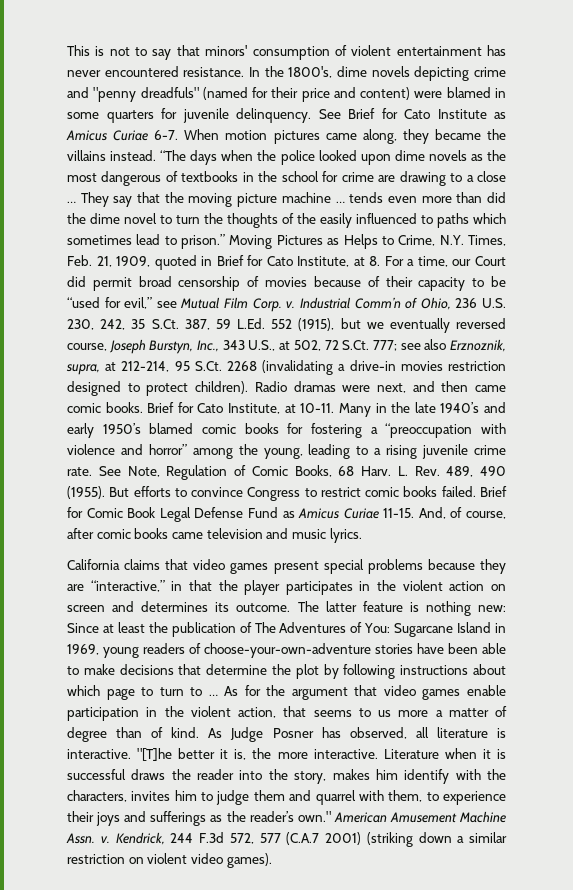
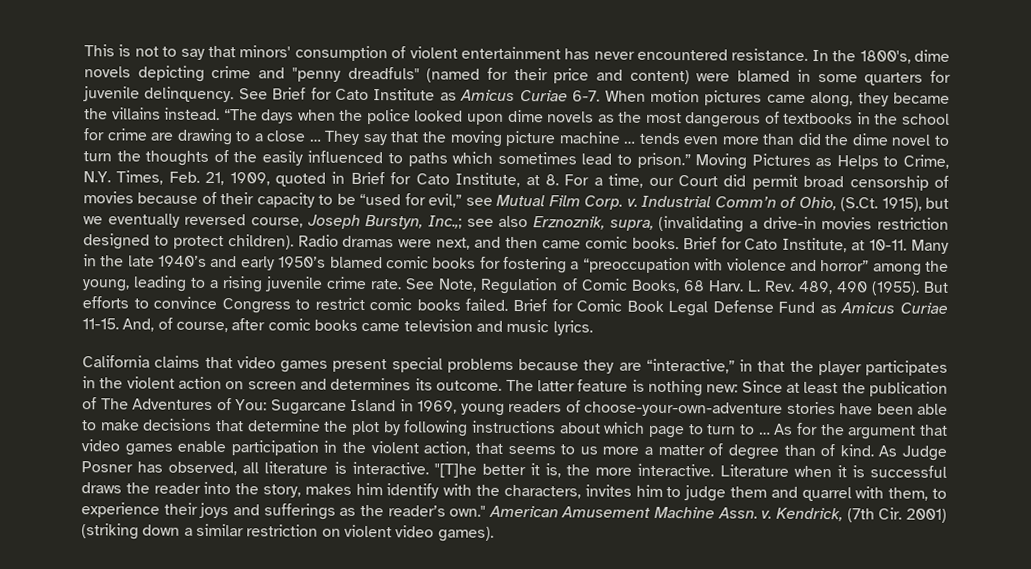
- Industrial Comm’n of Ohio, 236 U.S. 230, 242, 35 S.Ct. 387, 59 L.Ed. 552 (1915), but we eventually reversed course, Joseph Burstyn, Inc., 343 U.S., at 502, 72 S.Ct. 777; see also Erznoznik, supra, at 212-214, 95 S.Ct. 2268 (invalidating a drive-in movies restriction designed to protect children).
+ Industrial Comm’n of Ohio, (S.Ct. 1915), but we eventually reversed course, Joseph Burstyn, Inc.,; see also Erznoznik, supra, (invalidating a drive-in movies restriction designed to protect children).
- Kendrick, 244 F.3d 572, 577 (C.A.7 2001) (striking down a similar restriction on violent video games).
+ Kendrick, (7th Cir. 2001) (striking down a similar restriction on violent video games).

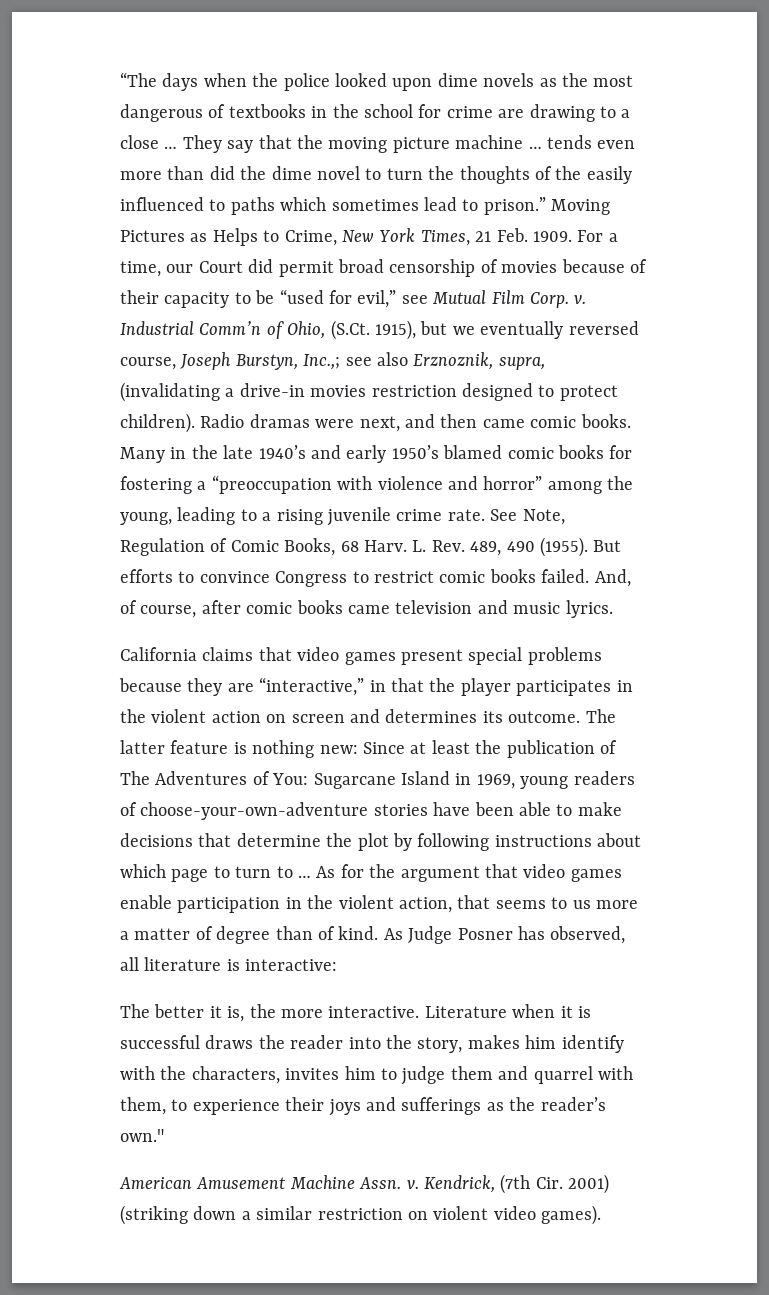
- This is not to say that minors' consumption of violent entertainment has never encountered resistance. In the 1800's, dime novels depicting crime and "penny dreadfuls" (named for their price and content) were blamed in some quarters for juvenile delinquency. See Brief for Cato Institute as Amicus Curiae 6-7. When motion pictures came along, they became the villains instead.
- Moving Pictures as Helps to Crime, N.Y. Times, Feb. 21, 1909, quoted in Brief for Cato Institute, at 8. For a time, our Court did permit broad censorship of movies because of their capacity to be “used for evil,” see Mutual Film Corp. v.
+ Moving Pictures as Helps to Crime, New York Times, 21 Feb. 1909. For a time, our Court did permit broad censorship of movies because of their capacity to be “used for evil,” see Mutual Film Corp. v.
- Brief for Cato Institute, at 10-11.
- Brief for Comic Book Legal Defense Fund as Amicus Curiae 11-15.
- As Judge Posner has observed, all literature is interactive. "[T]he better it is, the more interactive.
+ As Judge Posner has observed, all literature is interactive:
+ The better it is, the more interactive.
- Literature when it is successful draws the reader into the story, makes him identify with the characters, invites him to judge them and quarrel with them, to experience their joys and sufferings as the reader’s own." American Amusement Machine Assn. v.
+ Literature when it is successful draws the reader into the story, makes him identify with the characters, invites him to judge them and quarrel with them, to experience their joys and sufferings as the reader’s own."
+ American Amusement Machine Assn. v.

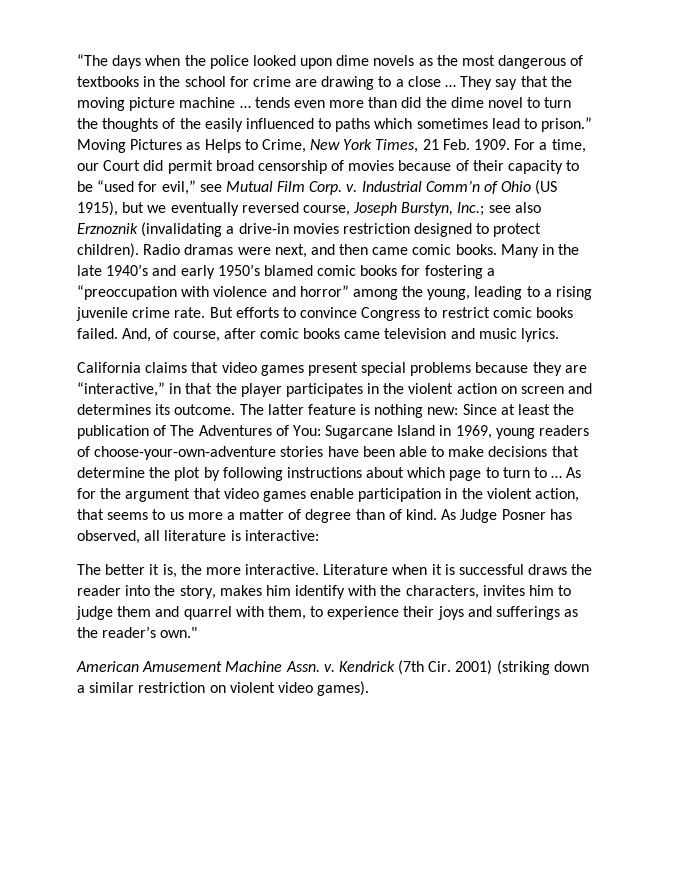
- Industrial Comm’n of Ohio, (S.Ct. 1915), but we eventually reversed course, Joseph Burstyn, Inc.,; see also Erznoznik, supra, (invalidating a drive-in movies restriction designed to protect children).
+ Industrial Comm’n of Ohio (US 1915), but we eventually reversed course, Joseph Burstyn, Inc.; see also Erznoznik (invalidating a drive-in movies restriction designed to protect children).
- See Note, Regulation of Comic Books, 68 Harv. L. Rev. 489, 490 (1955).
- Kendrick, (7th Cir. 2001) (striking down a similar restriction on violent video games).
+ Kendrick (7th Cir. 2001) (striking down a similar restriction on violent video games).

